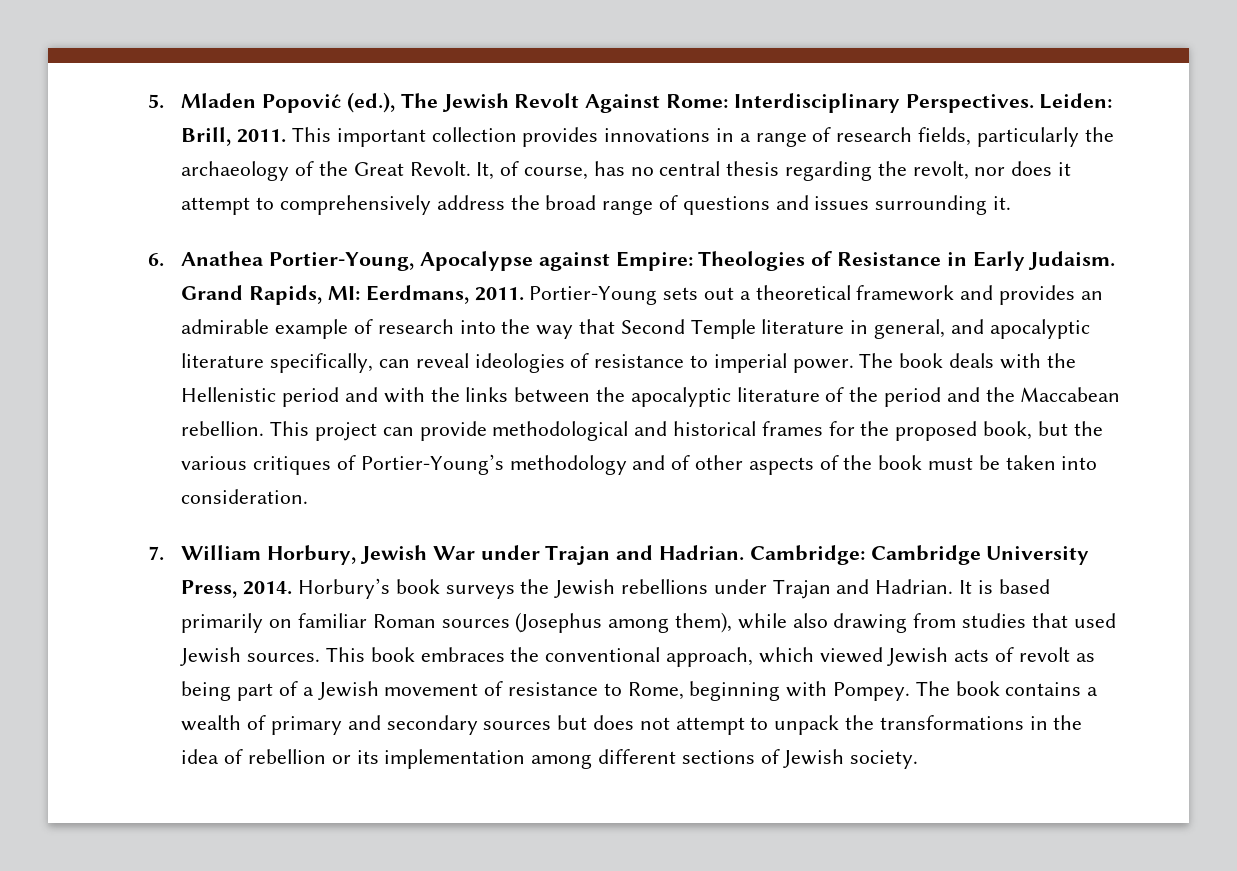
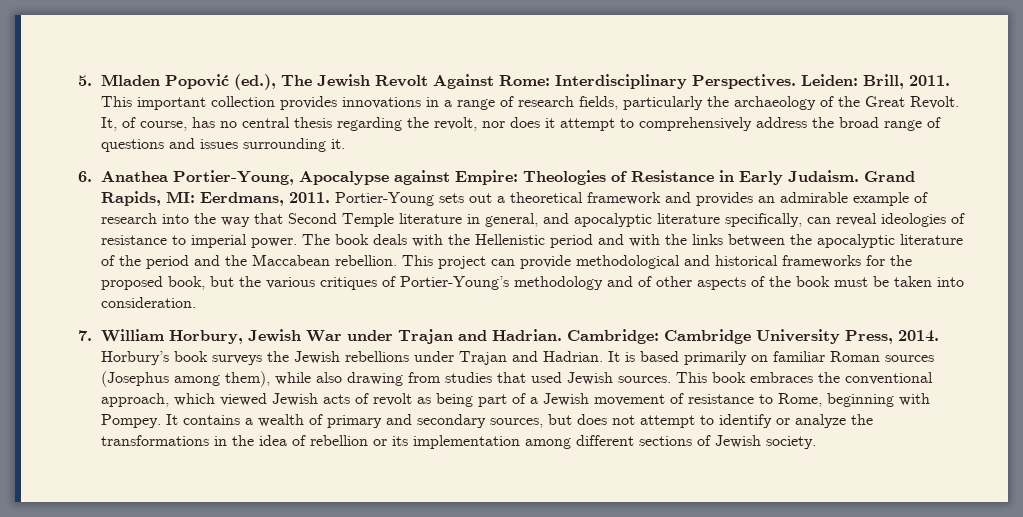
- This project can provide methodological and historical frames for the proposed book, but the various critiques of Portier-Young’s methodology and of other aspects of the book must be taken into consideration.
+ This project can provide methodological and historical frameworks for the proposed book, but the various critiques of Portier-Young’s methodology and of other aspects of the book must be taken into consideration.
- The book contains a wealth of primary and secondary sources but does not attempt to unpack the transformations in the idea of rebellion or its implementation among different sections of Jewish society.
+ It contains a wealth of primary and secondary sources, but does not attempt to identify or analyze the transformations in the idea of rebellion or its implementation among different sections of Jewish society.

